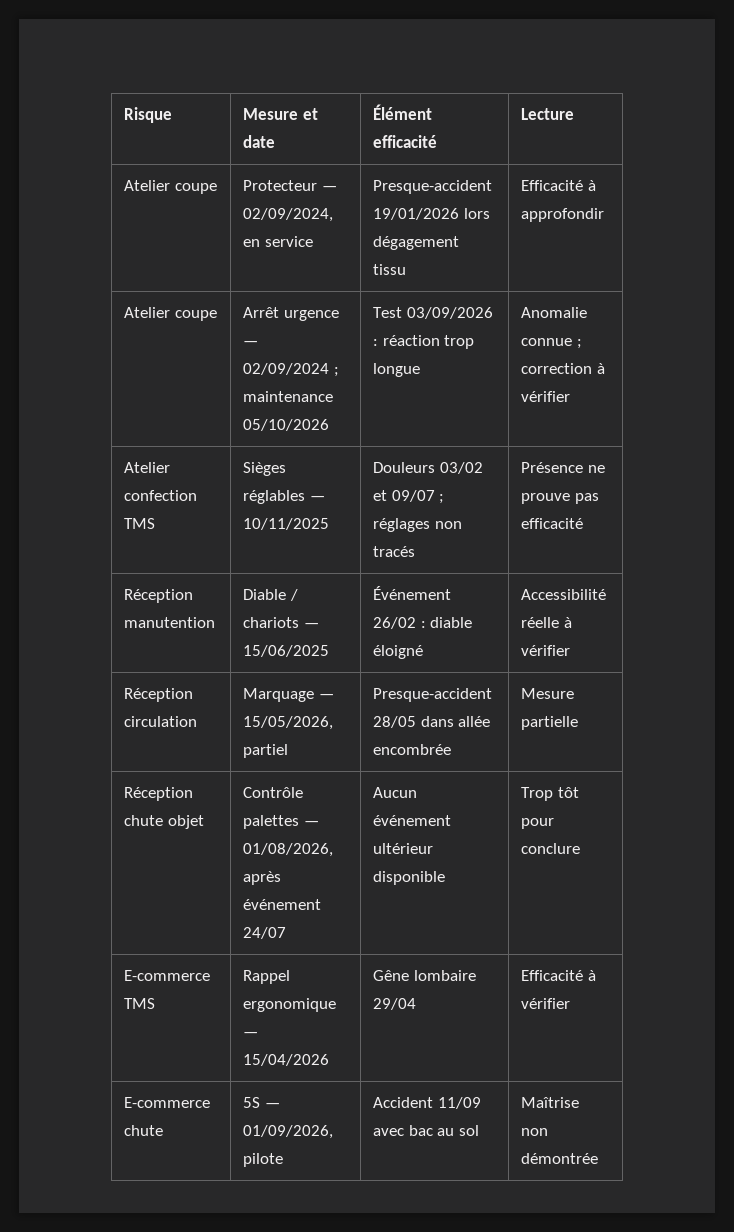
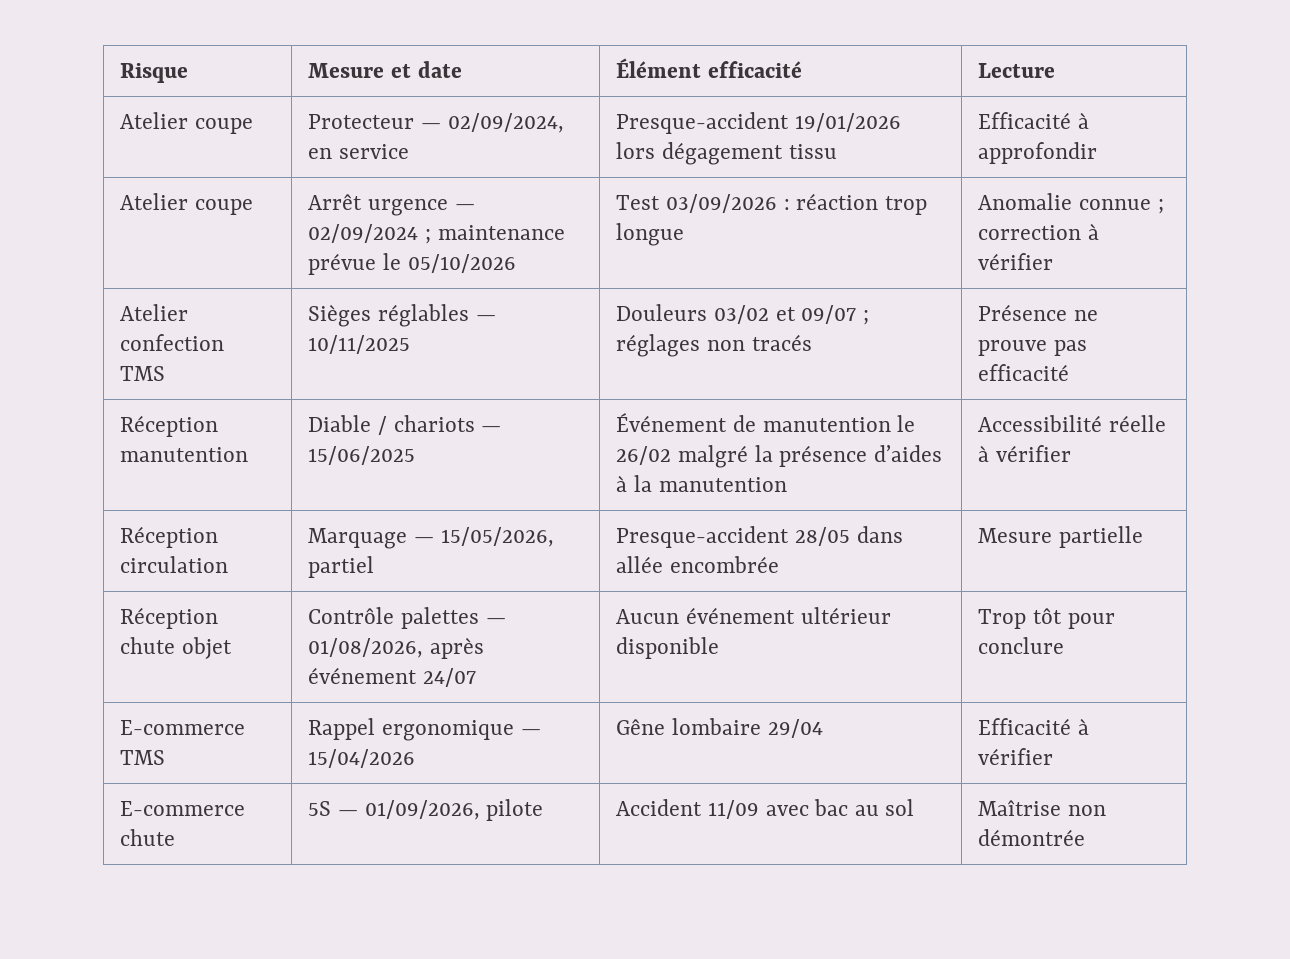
- Atelier coupe | Arrêt urgence — 02/09/2024 ; maintenance 05/10/2026 | Test 03/09/2026 : réaction trop longue | Anomalie connue ; correction à vérifier
+ Atelier coupe | Arrêt urgence — 02/09/2024 ; maintenance prévue le 05/10/2026 | Test 03/09/2026 : réaction trop longue | Anomalie connue ; correction à vérifier
- Réception manutention | Diable / chariots — 15/06/2025 | Événement 26/02 : diable éloigné | Accessibilité réelle à vérifier
+ Réception manutention | Diable / chariots — 15/06/2025 | Événement de manutention le 26/02 malgré la présence d’aides à la manutention | Accessibilité réelle à vérifier

